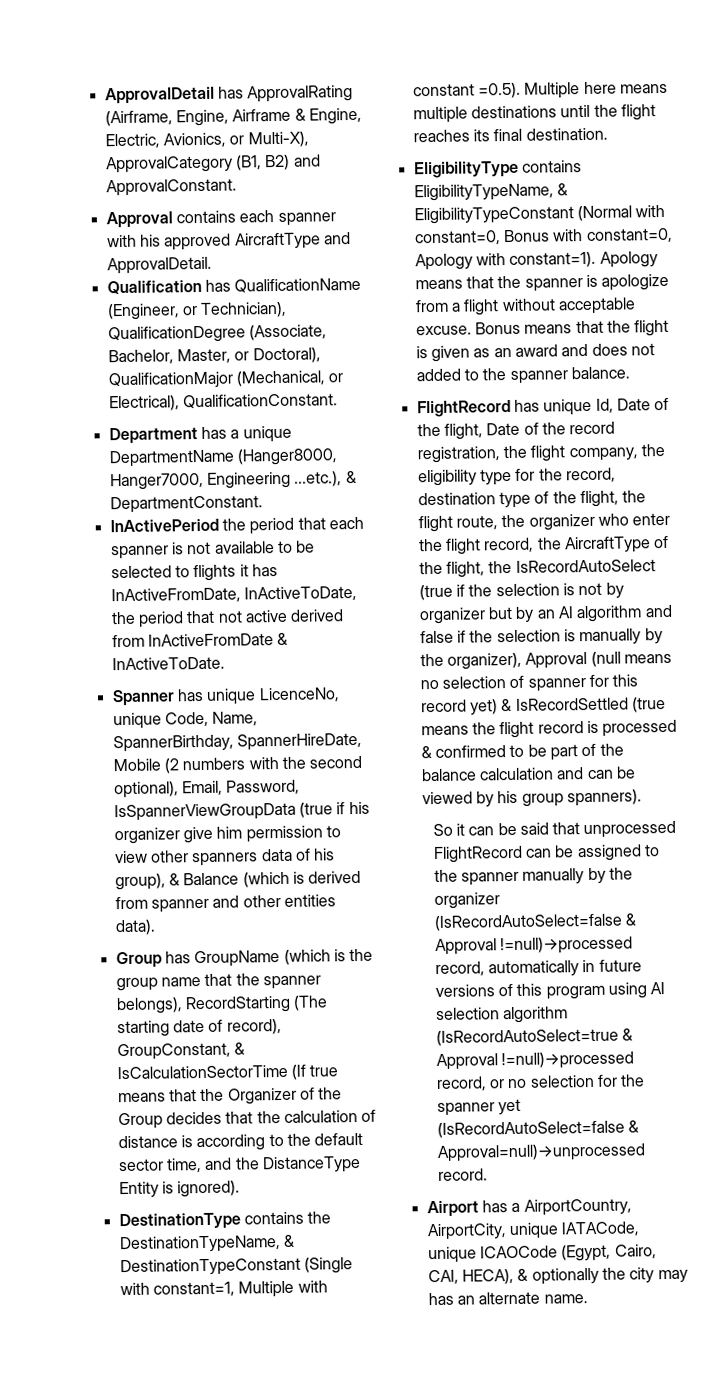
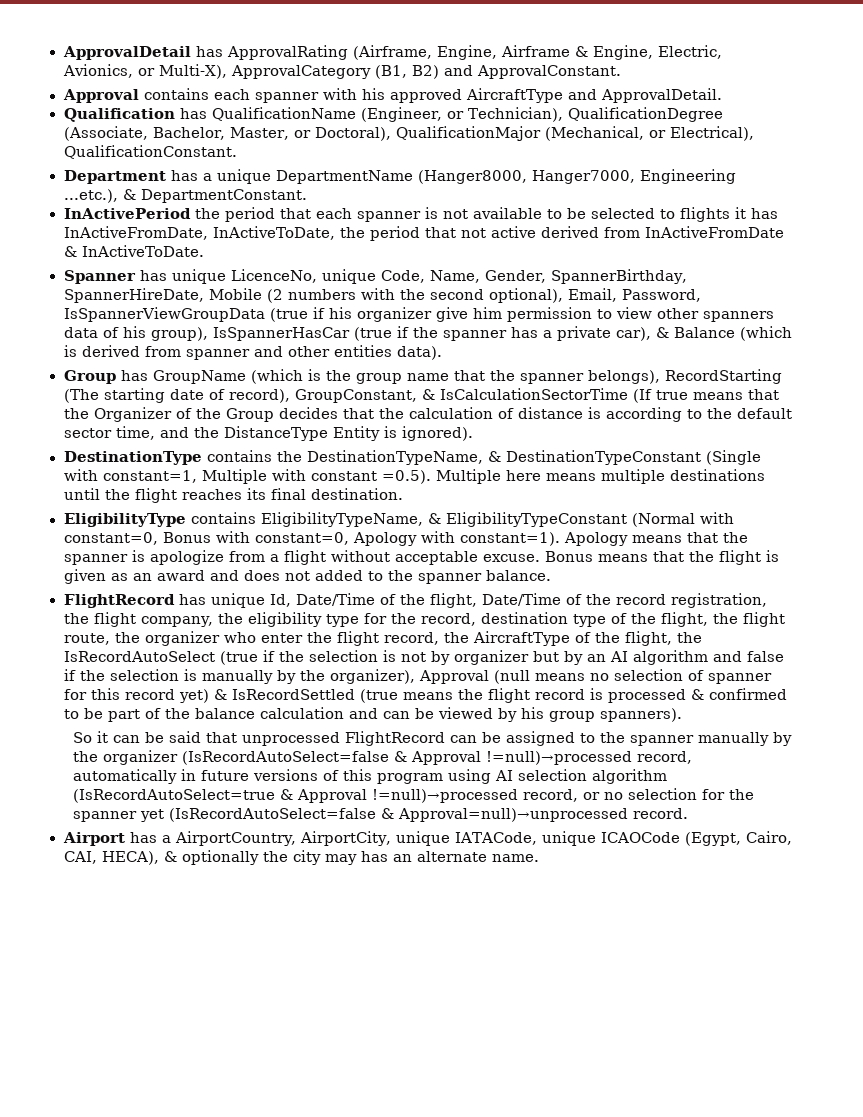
- Spanner has unique LicenceNo, unique Code, Name, SpannerBirthday, SpannerHireDate, Mobile (2 numbers with the second optional), Email, Password, IsSpannerViewGroupData (true if his organizer give him permission to view other spanners data of his group), & Balance (which is derived from spanner and other entities data).
+ Spanner has unique LicenceNo, unique Code, Name, Gender, SpannerBirthday, SpannerHireDate, Mobile (2 numbers with the second optional), Email, Password, IsSpannerViewGroupData (true if his organizer give him permission to view other spanners data of his group), IsSpannerHasCar (true if the spanner has a private car), & Balance (which is derived from spanner and other entities data).
- FlightRecord has unique Id, Date of the flight, Date of the record registration, the flight company, the eligibility type for the record, destination type of the flight, the flight route, the organizer who enter the flight record, the AircraftType of the flight, the IsRecordAutoSelect (true if the selection is not by organizer but by an AI algorithm and false if the selection is manually by the organizer), Approval (null means no selection of spanner for this record yet) & IsRecordSettled (true means the flight record is processed & confirmed to be part of the balance calculation and can be viewed by his group spanners).
+ FlightRecord has unique Id, Date/Time of the flight, Date/Time of the record registration, the flight company, the eligibility type for the record, destination type of the flight, the flight route, the organizer who enter the flight record, the AircraftType of the flight, the IsRecordAutoSelect (true if the selection is not by organizer but by an AI algorithm and false if the selection is manually by the organizer), Approval (null means no selection of spanner for this record yet) & IsRecordSettled (true means the flight record is processed & confirmed to be part of the balance calculation and can be viewed by his group spanners).

